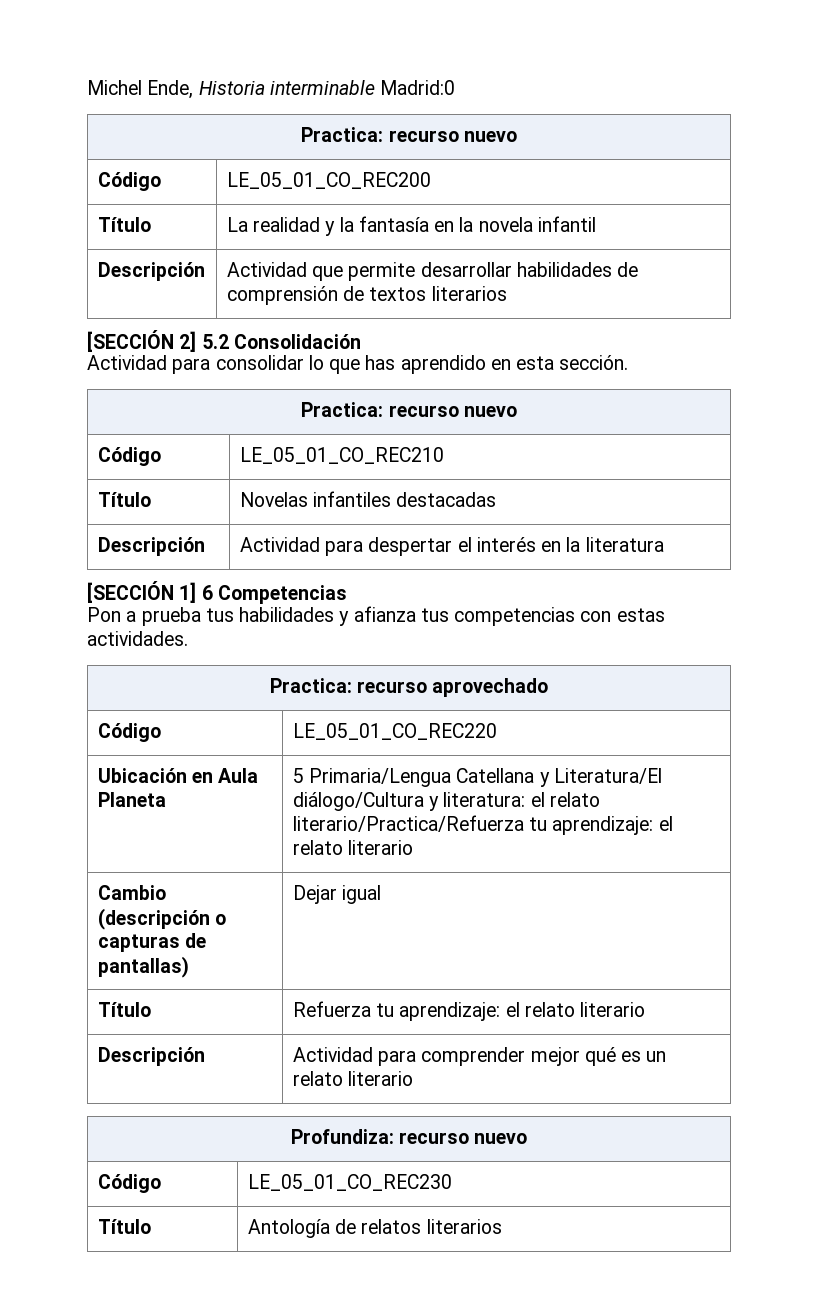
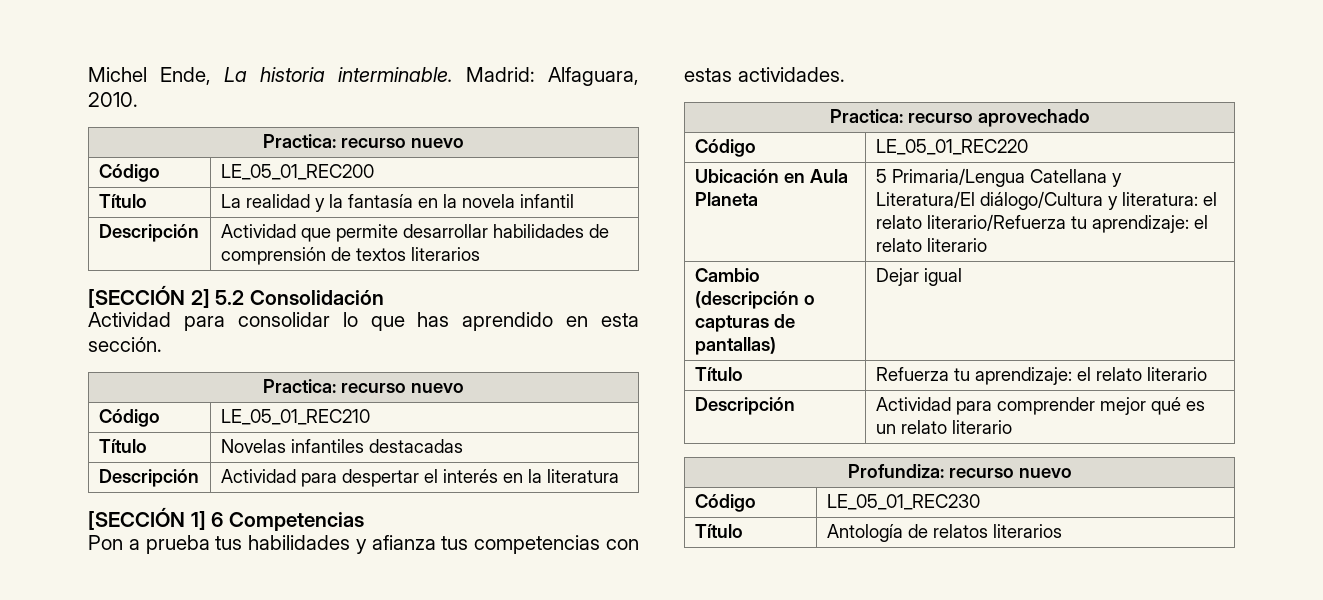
- Michel Ende, Historia interminable Madrid:0
+ Michel Ende, La historia interminable. Madrid: Alfaguara, 2010.
  Practica: recurso nuevo
- Código | LE_05_01_CO_REC200
+ Código | LE_05_01_REC200
- Código | LE_05_01_CO_REC210
+ Código | LE_05_01_REC210
- Código | LE_05_01_CO_REC220
+ Código | LE_05_01_REC220
- Ubicación en Aula Planeta | 5 Primaria/Lengua Catellana y Literatura/El diálogo/Cultura y literatura: el relato literario/Practica/Refuerza tu aprendizaje: el relato literario
+ Ubicación en Aula Planeta | 5 Primaria/Lengua Catellana y Literatura/El diálogo/Cultura y literatura: el relato literario/Refuerza tu aprendizaje: el relato literario
- Código | LE_05_01_CO_REC230
+ Código | LE_05_01_REC230

